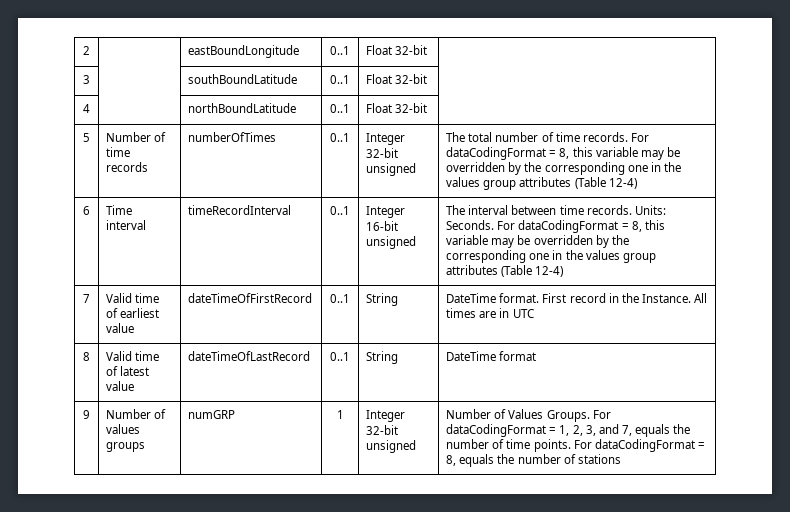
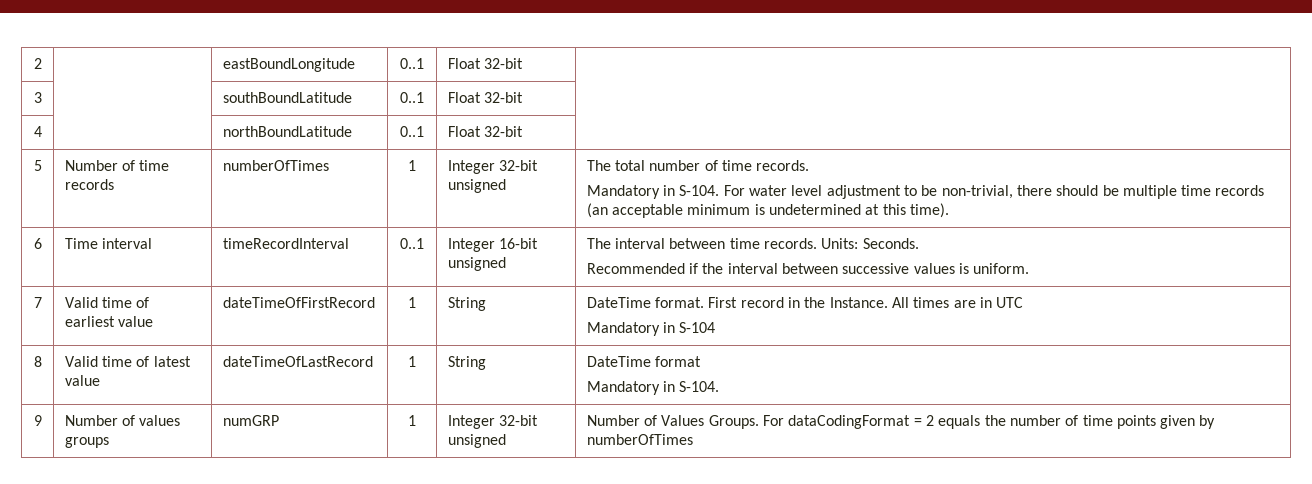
- 5 | Number of time records | numberOfTimes | 0..1 | Integer 32-bit unsigned | The total number of time records. For dataCodingFormat = 8, this variable may be overridden by the corresponding one in the values group attributes (Table 12-4)
+ 5 | Number of time records | numberOfTimes | 1 | Integer 32-bit unsigned | The total number of time records.
+ Mandatory in S-104. For water level adjustment to be non-trivial, there should be multiple time records (an acceptable minimum is undetermined at this time).
- 6 | Time interval | timeRecordInterval | 0..1 | Integer 16-bit unsigned | The interval between time records. Units: Seconds. For dataCodingFormat = 8, this variable may be overridden by the corresponding one in the values group attributes (Table 12-4)
+ 6 | Time interval | timeRecordInterval | 0..1 | Integer 16-bit unsigned | The interval between time records. Units: Seconds.
+ Recommended if the interval between successive values is uniform.
- 7 | Valid time of earliest value | dateTimeOfFirstRecord | 0..1 | String | DateTime format. First record in the Instance. All times are in UTC
+ 7 | Valid time of earliest value | dateTimeOfFirstRecord | 1 | String | DateTime format. First record in the Instance. All times are in UTC
+ Mandatory in S-104
- 8 | Valid time of latest value | dateTimeOfLastRecord | 0..1 | String | DateTime format
+ 8 | Valid time of latest value | dateTimeOfLastRecord | 1 | String | DateTime format
+ Mandatory in S-104.
- 9 | Number of values groups | numGRP | 1 | Integer 32-bit unsigned | Number of Values Groups. For dataCodingFormat = 1, 2, 3, and 7, equals the number of time points. For dataCodingFormat = 8, equals the number of stations
+ 9 | Number of values groups | numGRP | 1 | Integer 32-bit unsigned | Number of Values Groups. For dataCodingFormat = 2 equals the number of time points given by numberOfTimes

